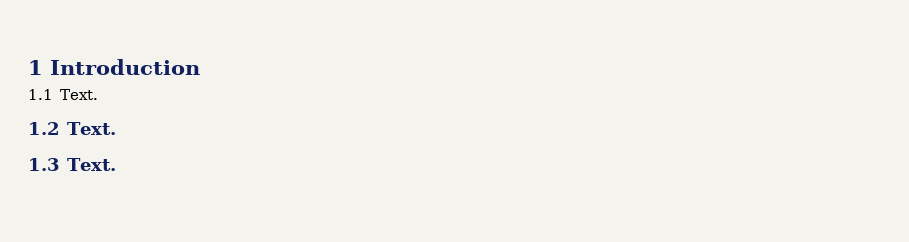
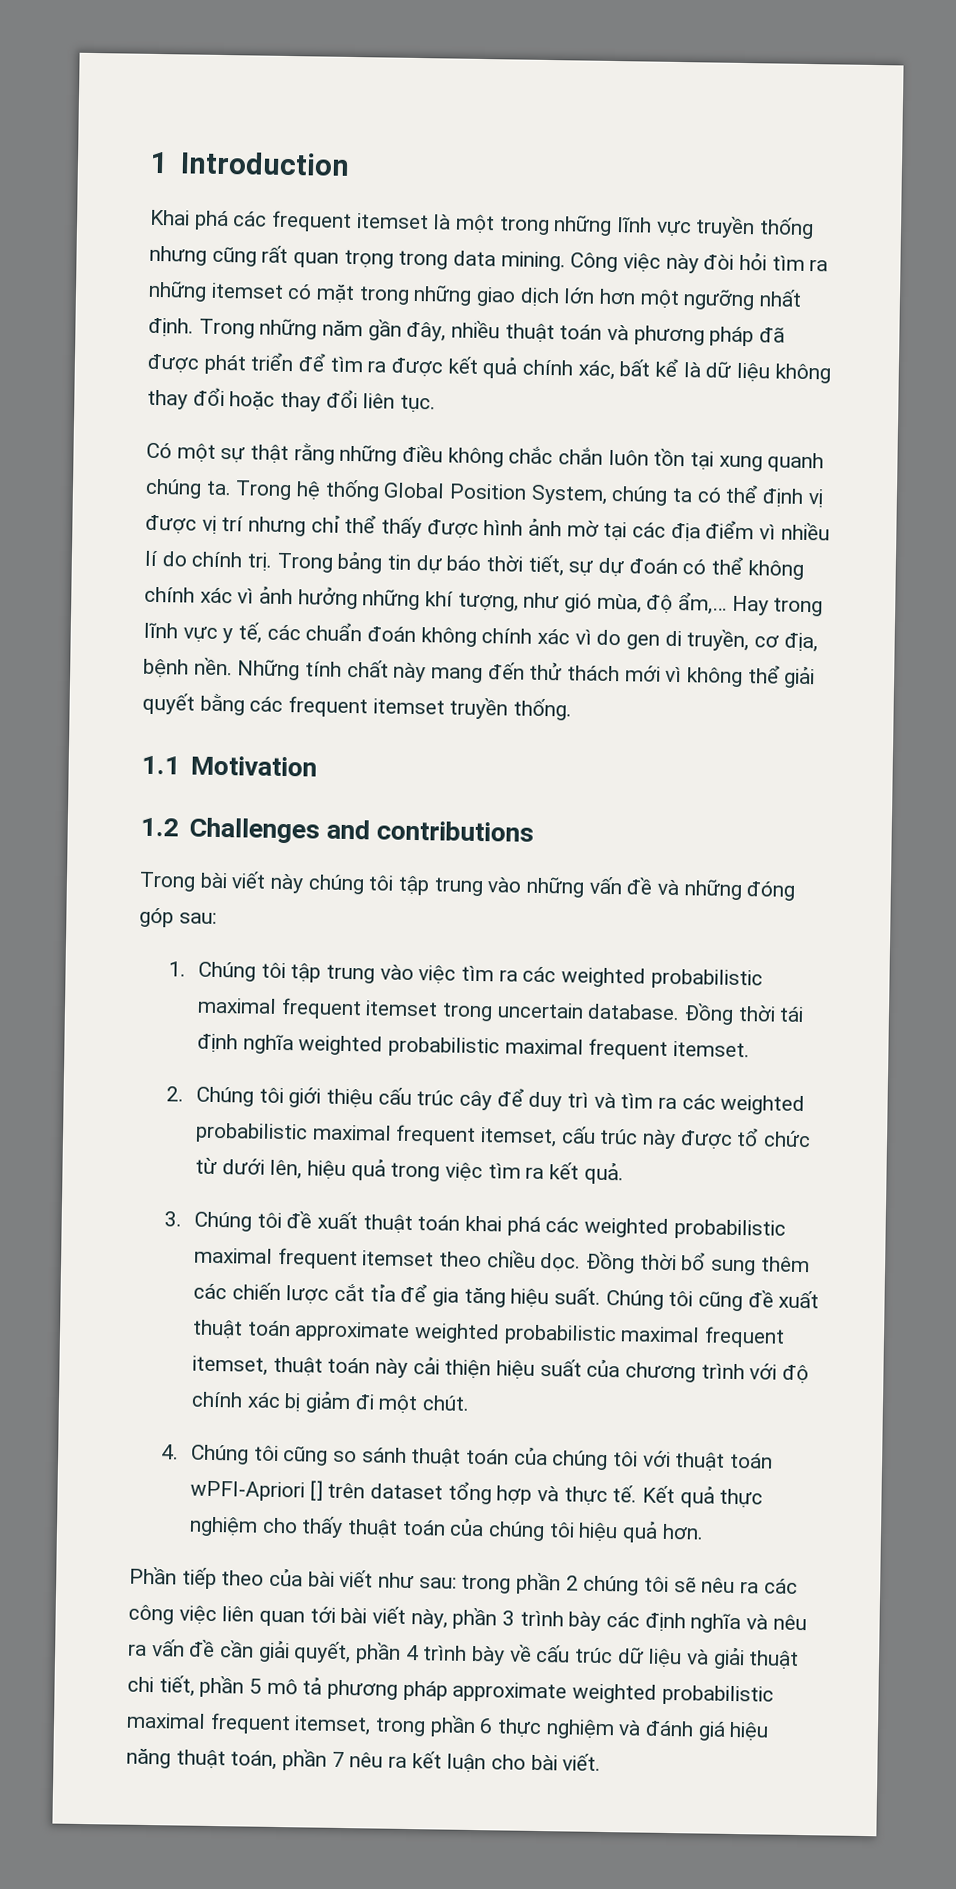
- 1.1 Text.
- 1.2 Text.
- 1.3 Text.
+ Khai phá các frequent itemset là một trong những lĩnh vực truyền thống nhưng cũng rất quan trọng trong data mining. Công việc này đòi hỏi tìm ra những itemset có mặt trong những giao dịch lớn hơn một ngưỡng nhất định. Trong những năm gần đây, nhiều thuật toán và phương pháp đã được phát triển để tìm ra được kết quả chính xác, bất kể là dữ liệu không thay đổi hoặc thay đổi liên tục.
+ Có một sự thật rằng những điều không chắc chắn luôn tồn tại xung quanh chúng ta. Trong hệ thống Global Position System, chúng ta có thể định vị được vị trí nhưng chỉ thể thấy được hình ảnh mờ tại các địa điểm vì nhiều lí do chính trị. Trong bảng tin dự báo thời tiết, sự dự đoán có thể không chính xác vì ảnh hưởng những khí tượng, như gió mùa, độ ẩm,… Hay trong lĩnh vực y tế, các chuẩn đoán không chính xác vì do gen di truyền, cơ địa, bệnh nền. Những tính chất này mang đến thử thách mới vì không thể giải quyết bằng các frequent itemset truyền thống.
+ 1.1 Motivation
+ 1.2 Challenges and contributions
+ Trong bài viết này chúng tôi tập trung vào những vấn đề và những đóng góp sau:
+ 1. Chúng tôi tập trung vào việc tìm ra các weighted probabilistic maximal frequent itemset trong uncertain database. Đồng thời tái định nghĩa weighted probabilistic maximal frequent itemset.
+ 2. Chúng tôi giới thiệu cấu trúc cây để duy trì và tìm ra các weighted probabilistic maximal frequent itemset, cấu trúc này được tổ chức từ dưới lên, hiệu quả trong việc tìm ra kết quả.
+ 3. Chúng tôi đề xuất thuật toán khai phá các weighted probabilistic maximal frequent itemset theo chiều dọc. Đồng thời bổ sung thêm các chiến lược cắt tỉa để gia tăng hiệu suất. Chúng tôi cũng đề xuất thuật toán approximate weighted probabilistic maximal frequent itemset, thuật toán này cải thiện hiệu suất của chương trình với độ chính xác bị giảm đi một chút.
+ 4. Chúng tôi cũng so sánh thuật toán của chúng tôi với thuật toán wPFI-Apriori [] trên dataset tổng hợp và thực tế. Kết quả thực nghiệm cho thấy thuật toán của chúng tôi hiệu quả hơn.
+ Phần tiếp theo của bài viết như sau: trong phần 2 chúng tôi sẽ nêu ra các công việc liên quan tới bài viết này, phần 3 trình bày các định nghĩa và nêu ra vấn đề cần giải quyết, phần 4 trình bày về cấu trúc dữ liệu và giải thuật chi tiết, phần 5 mô tả phương pháp approximate weighted probabilistic maximal frequent itemset, trong phần 6 thực nghiệm và đánh giá hiệu năng thuật toán, phần 7 nêu ra kết luận cho bài viết.

